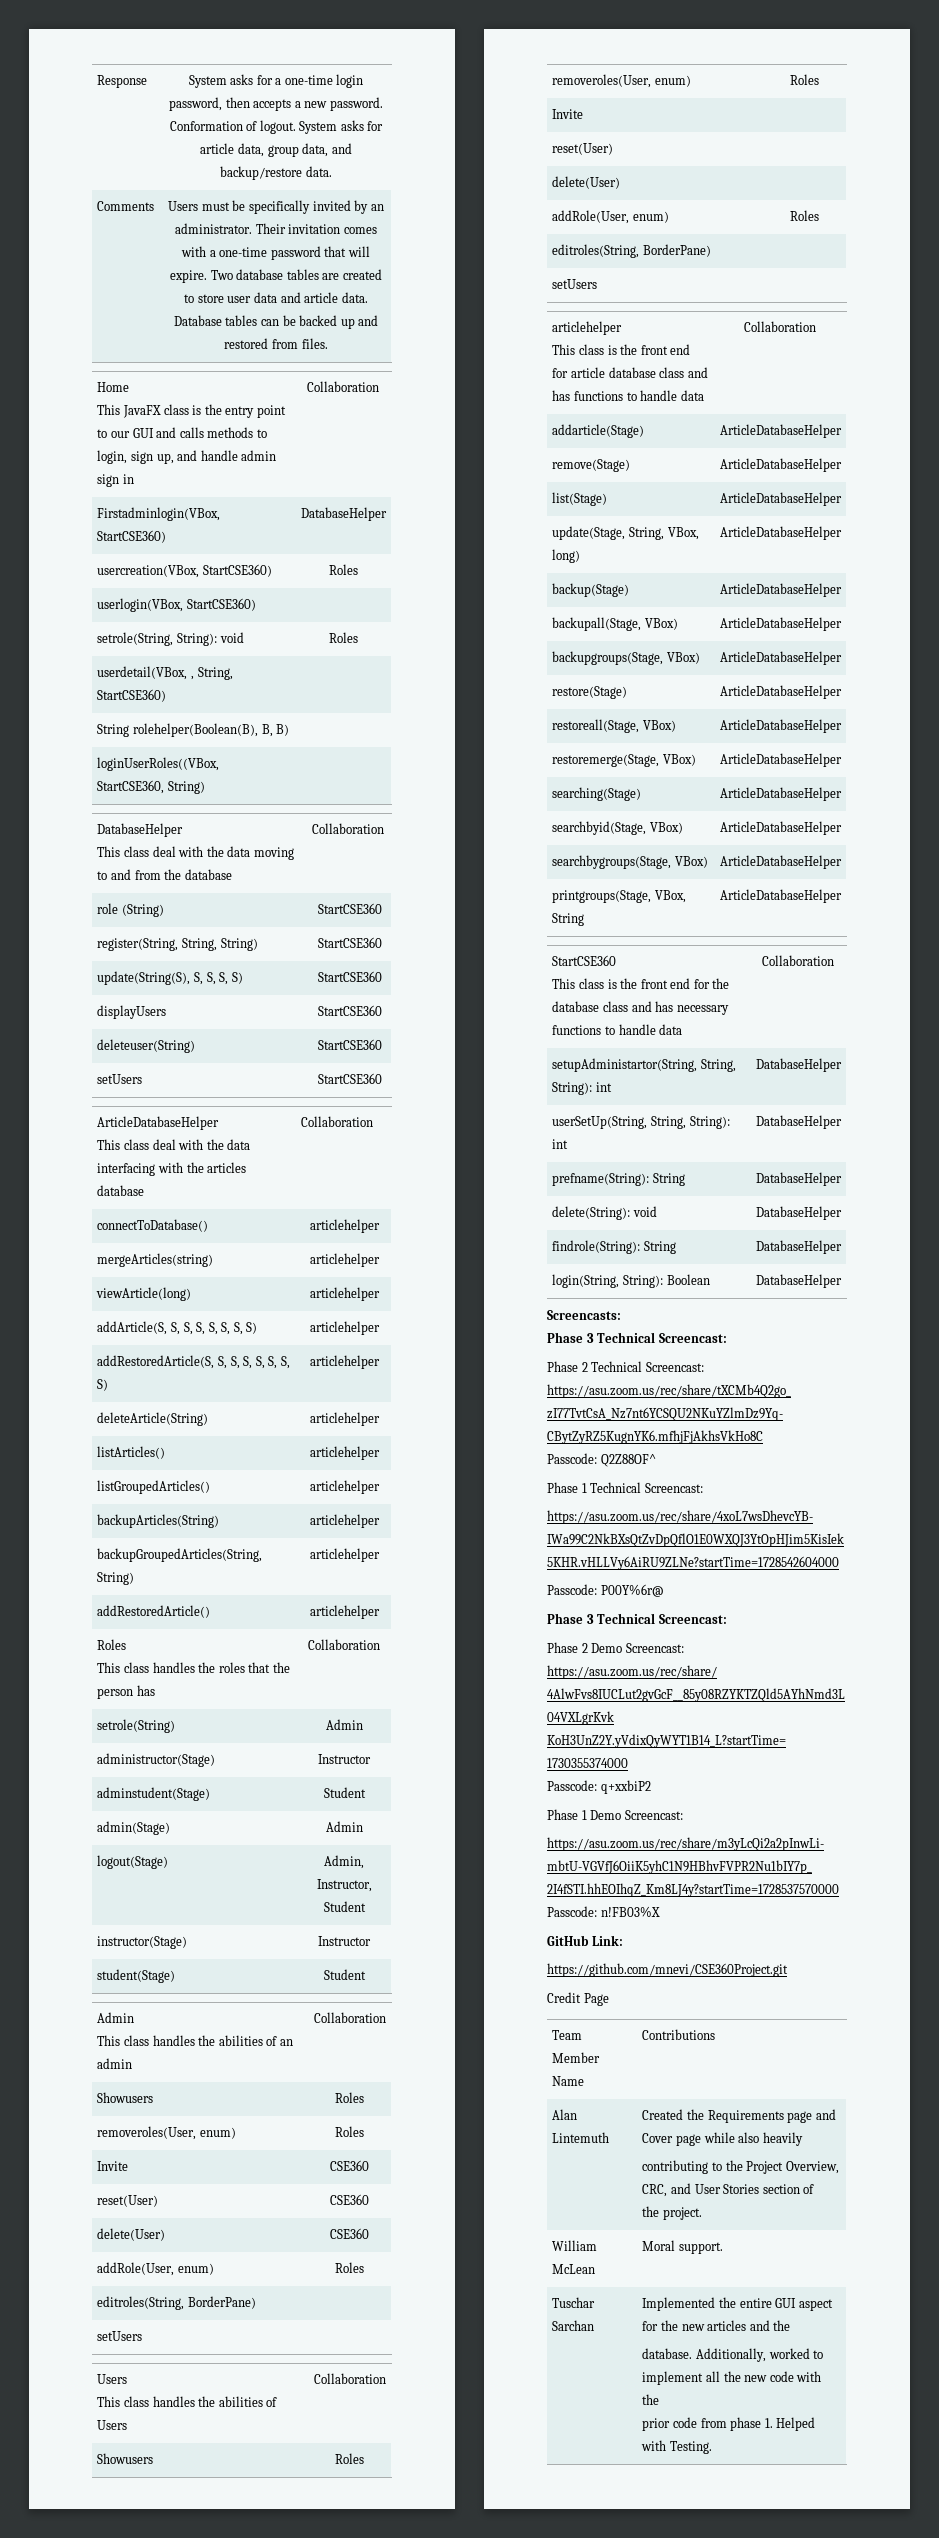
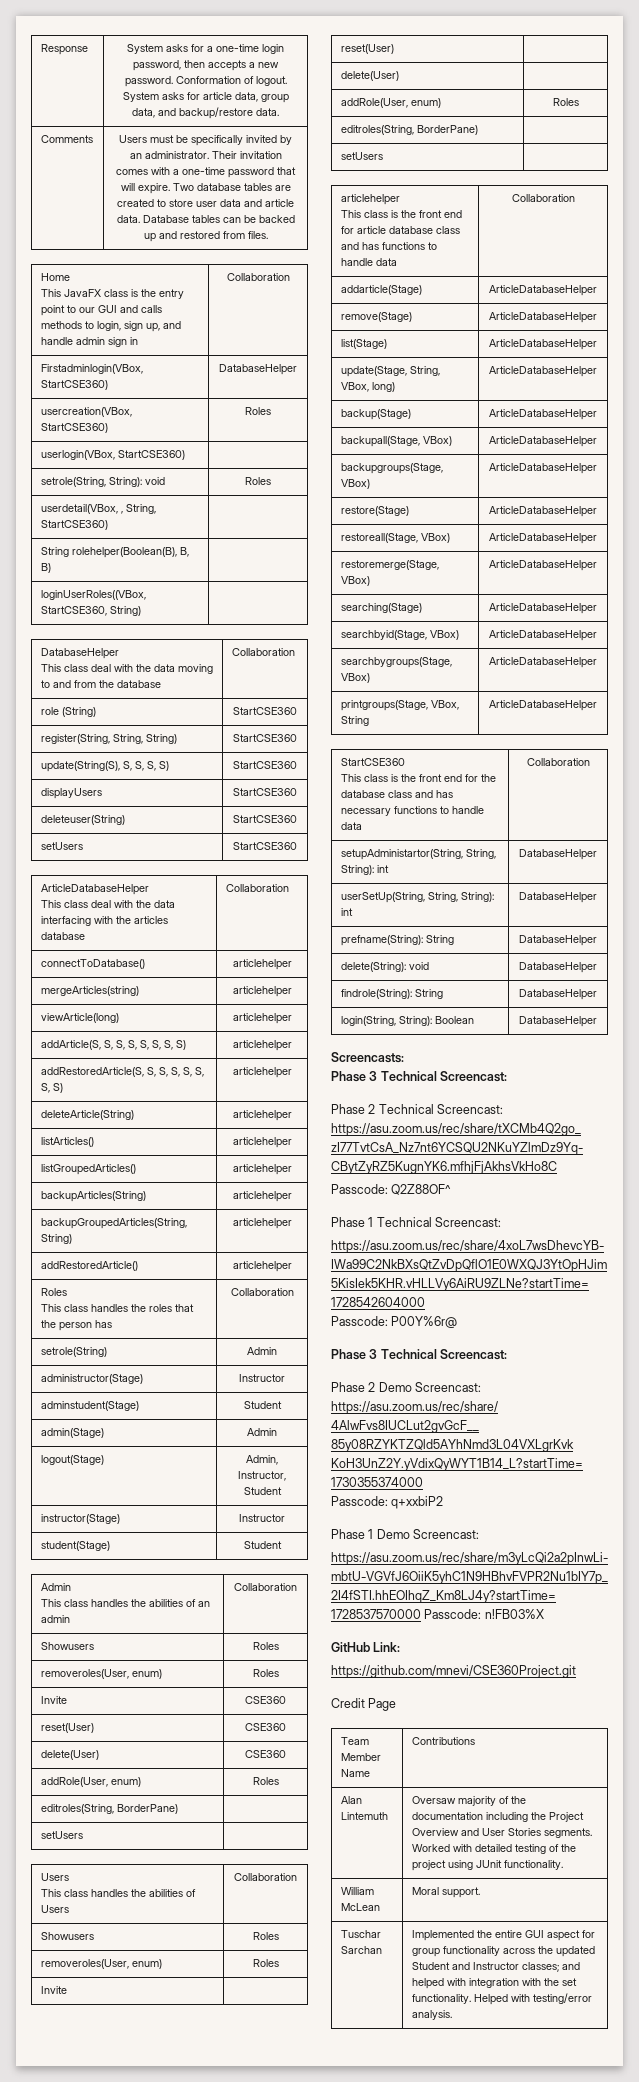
- Alan Lintemuth | Created the Requirements page and Cover page while also heavily
- contributing to the Project Overview, CRC, and User Stories section of
- the project.
+ Alan Lintemuth | Oversaw majority of the documentation including the Project Overview and User Stories segments. Worked with detailed testing of the project using JUnit functionality.
- Tuschar Sarchan | Implemented the entire GUI aspect for the new articles and the
- database. Additionally, worked to implement all the new code with the
- prior code from phase 1. Helped with Testing.
+ Tuschar Sarchan | Implemented the entire GUI aspect for group functionality across the updated Student and Instructor classes; and helped with integration with the set functionality. Helped with testing/error analysis.

